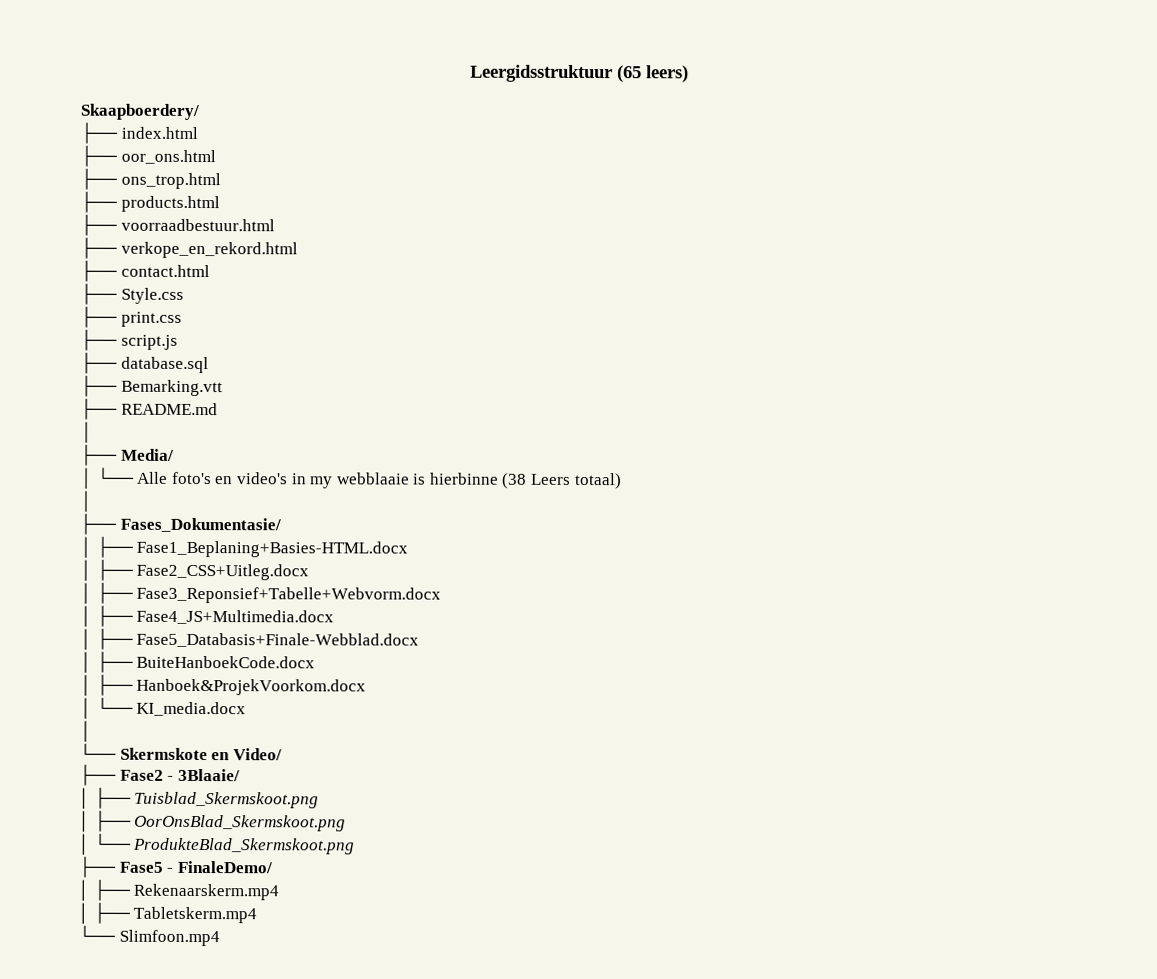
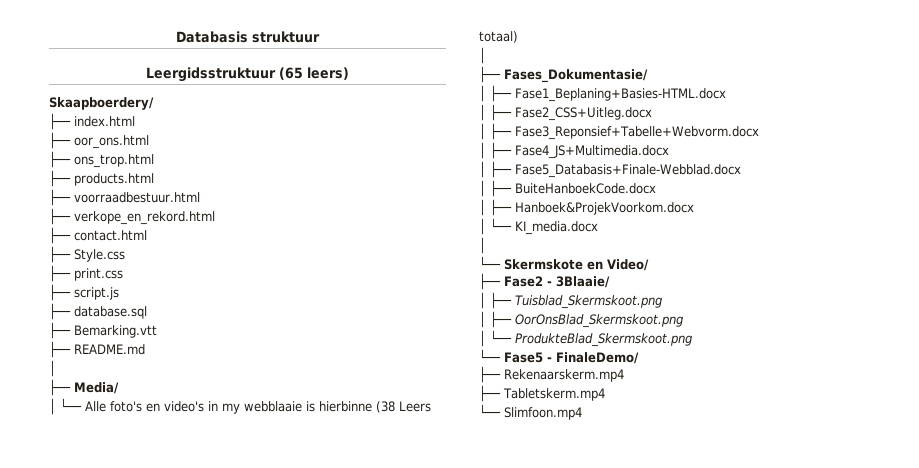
+ Databasis struktuur
- ├── Fase5 - FinaleDemo/
+ └── Fase5 - FinaleDemo/
- │ ├── Rekenaarskerm.mp4
+ ├── Rekenaarskerm.mp4
- │ ├── Tabletskerm.mp4
+ ├── Tabletskerm.mp4

